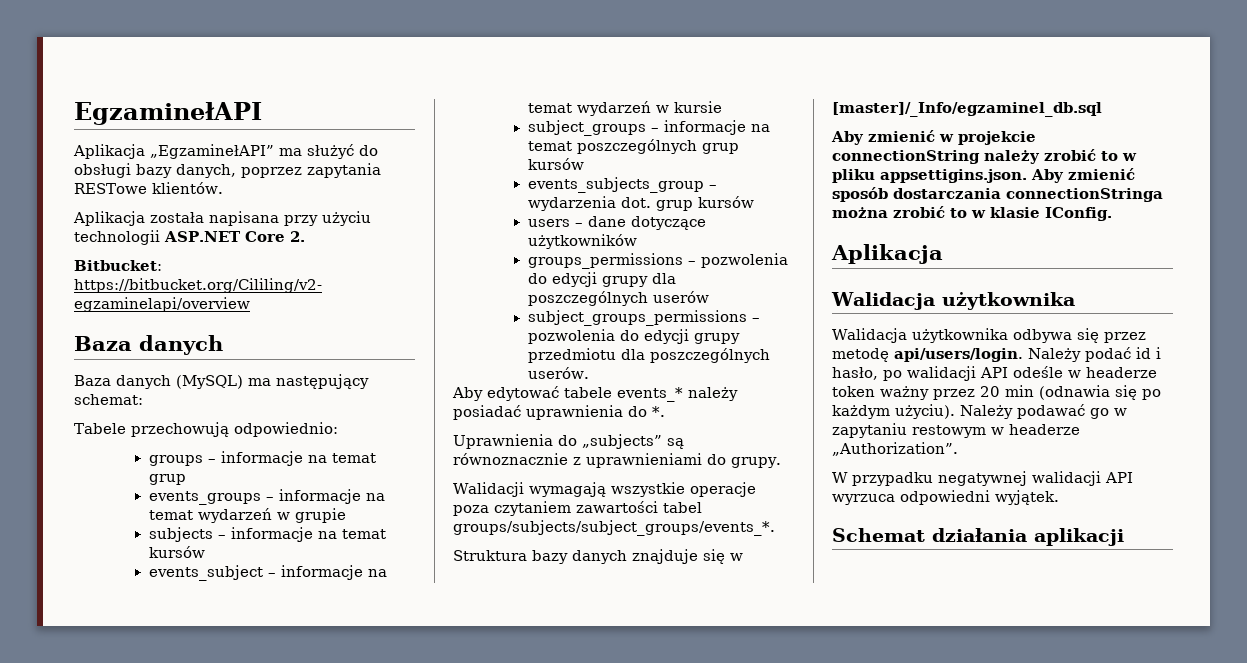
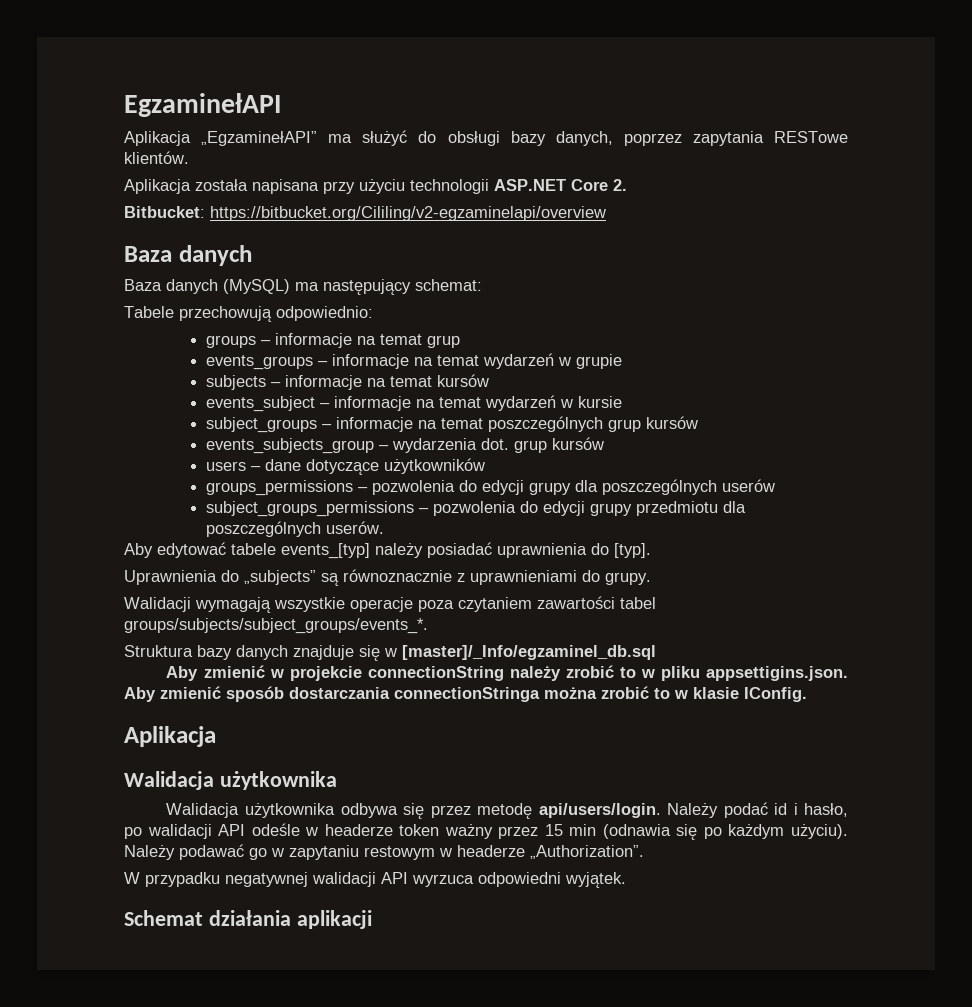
- Aby edytować tabele events_* należy posiadać uprawnienia do *.
+ Aby edytować tabele events_[typ] należy posiadać uprawnienia do [typ].
- Należy podać id i hasło, po walidacji API odeśle w headerze token ważny przez 20 min (odnawia się po każdym użyciu).
+ Należy podać id i hasło, po walidacji API odeśle w headerze token ważny przez 15 min (odnawia się po każdym użyciu).

